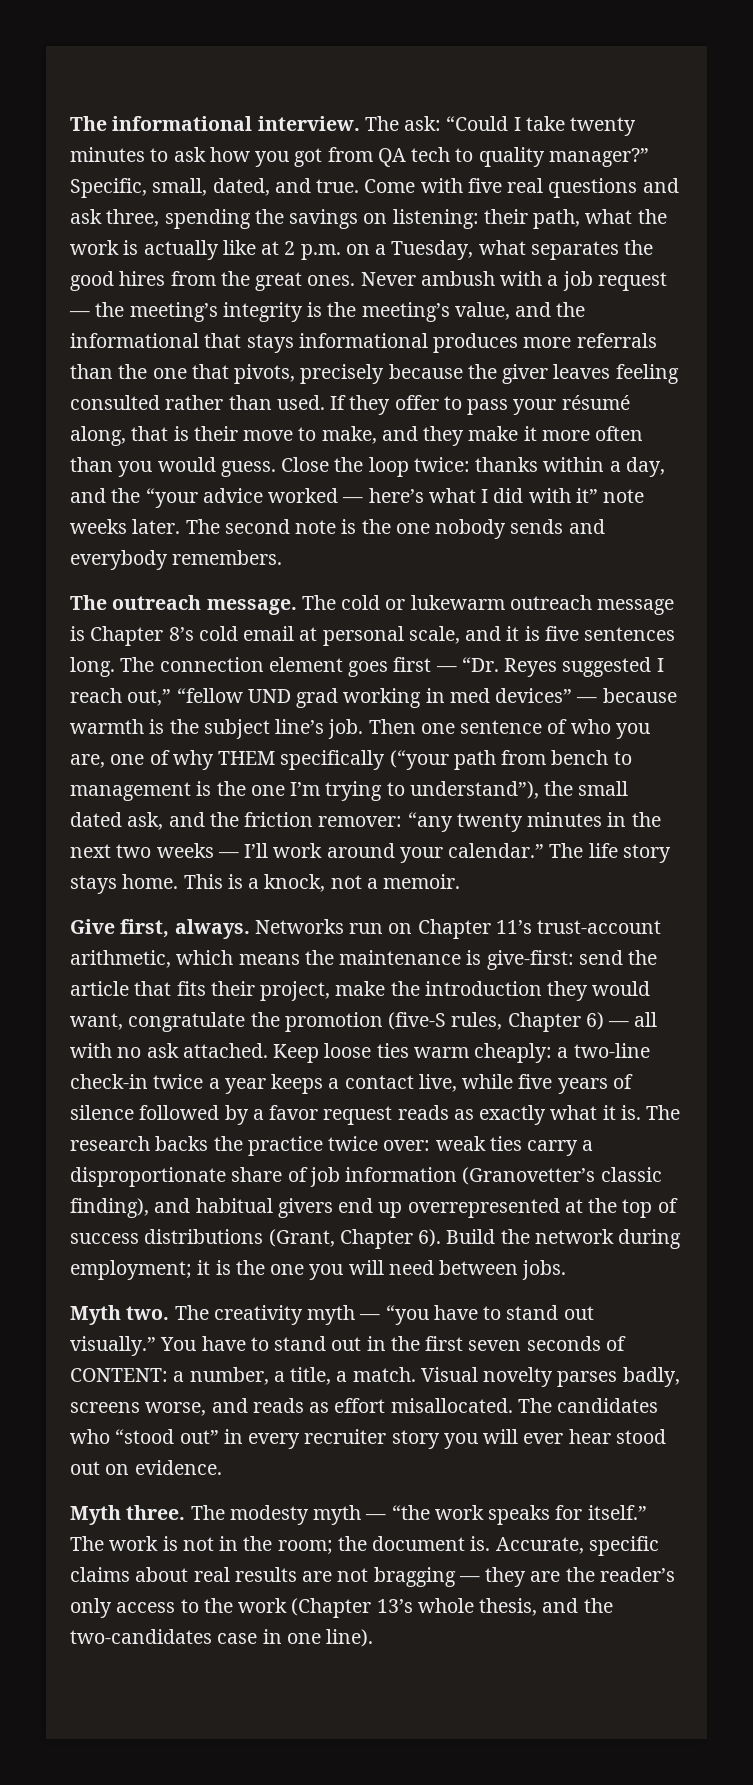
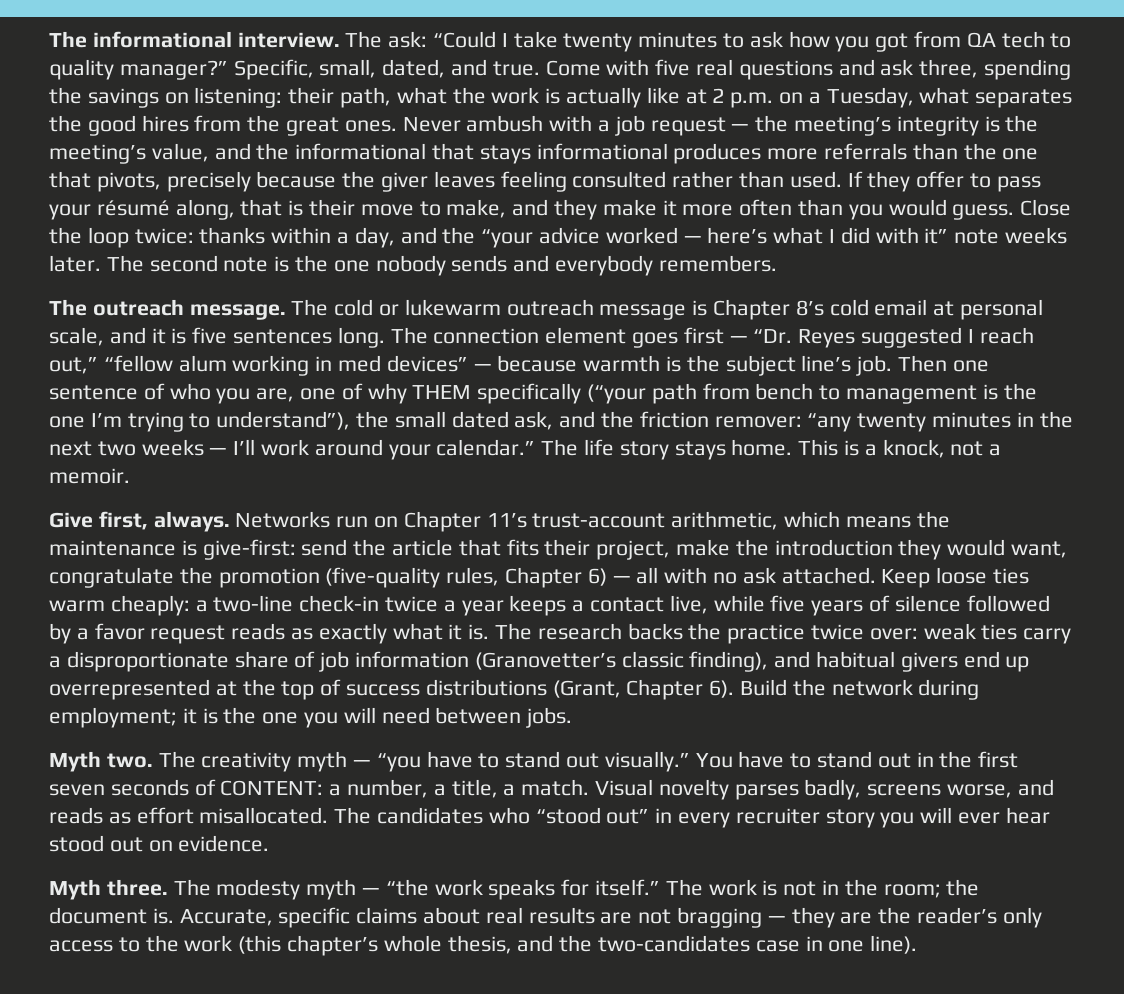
- The connection element goes first — “Dr. Reyes suggested I reach out,” “fellow UND grad working in med devices” — because warmth is the subject line’s job.
+ The connection element goes first — “Dr. Reyes suggested I reach out,” “fellow alum working in med devices” — because warmth is the subject line’s job.
- Networks run on Chapter 11’s trust-account arithmetic, which means the maintenance is give-first: send the article that fits their project, make the introduction they would want, congratulate the promotion (five-S rules, Chapter 6) — all with no ask attached.
+ Networks run on Chapter 11’s trust-account arithmetic, which means the maintenance is give-first: send the article that fits their project, make the introduction they would want, congratulate the promotion (five-quality rules, Chapter 6) — all with no ask attached.
- Accurate, specific claims about real results are not bragging — they are the reader’s only access to the work (Chapter 13’s whole thesis, and the two-candidates case in one line).
+ Accurate, specific claims about real results are not bragging — they are the reader’s only access to the work (this chapter’s whole thesis, and the two-candidates case in one line).

